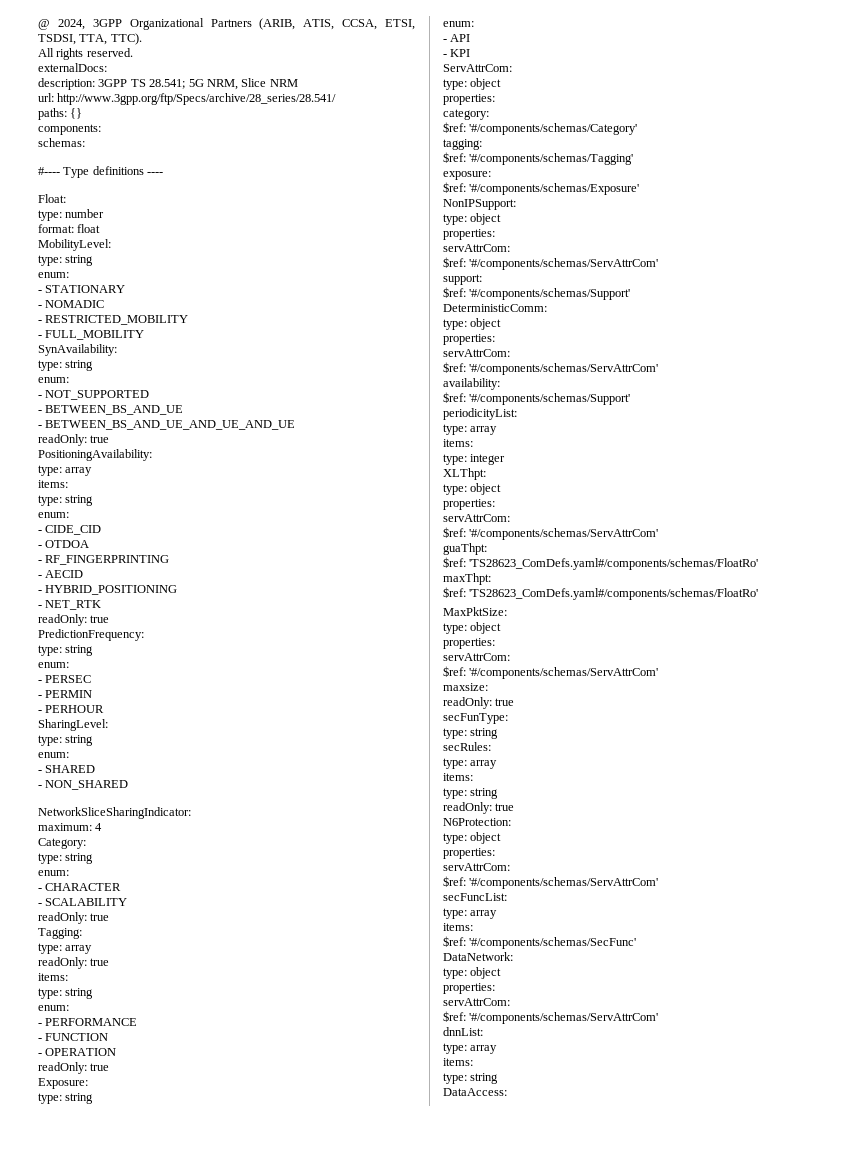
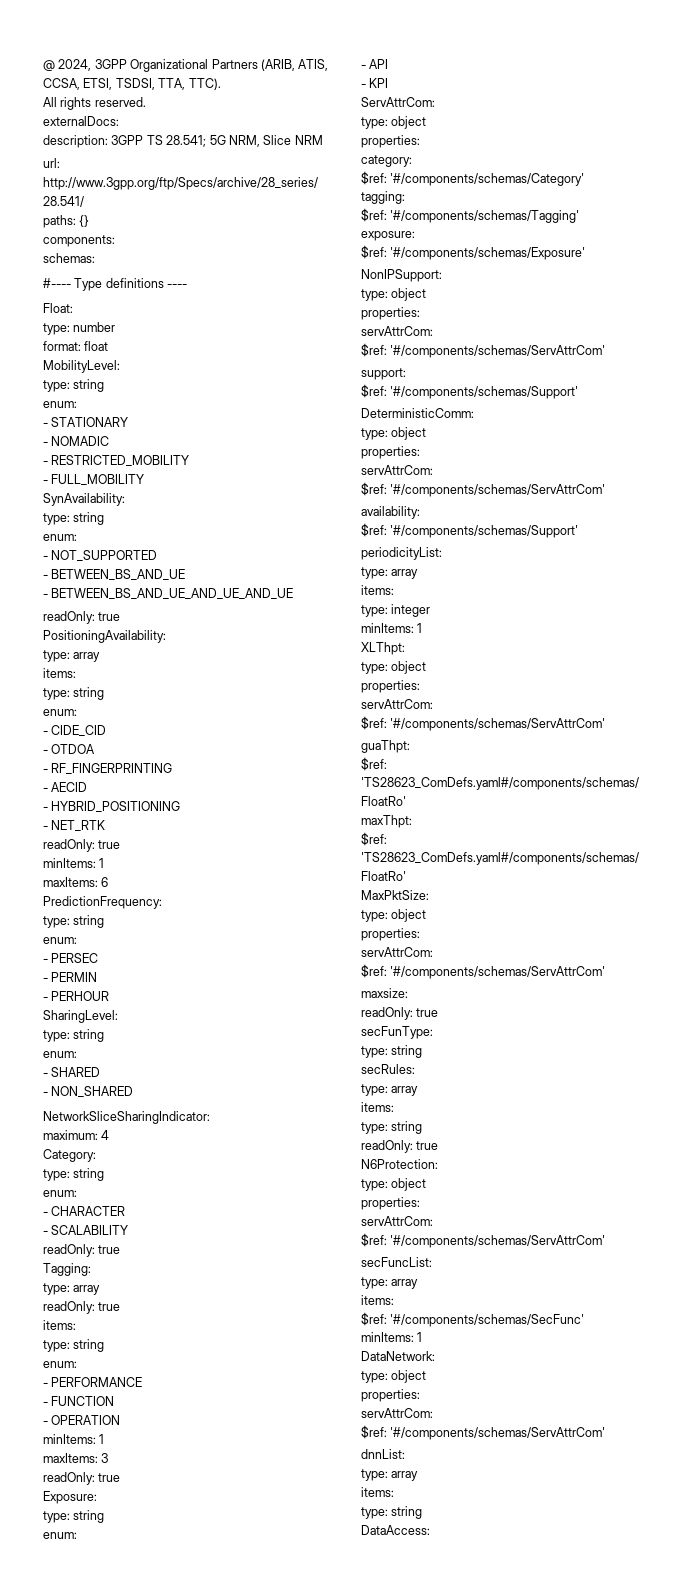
  - NET_RTK
  readOnly: true
+ minItems: 1
+ maxItems: 6
  - OPERATION
+ minItems: 1
+ maxItems: 3
  type: integer
+ minItems: 1
  $ref: '#/components/schemas/SecFunc'
+ minItems: 1

